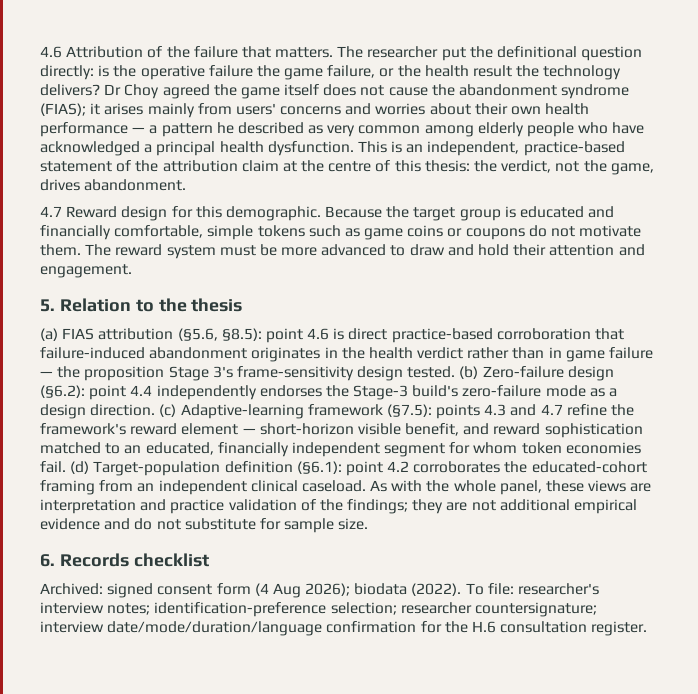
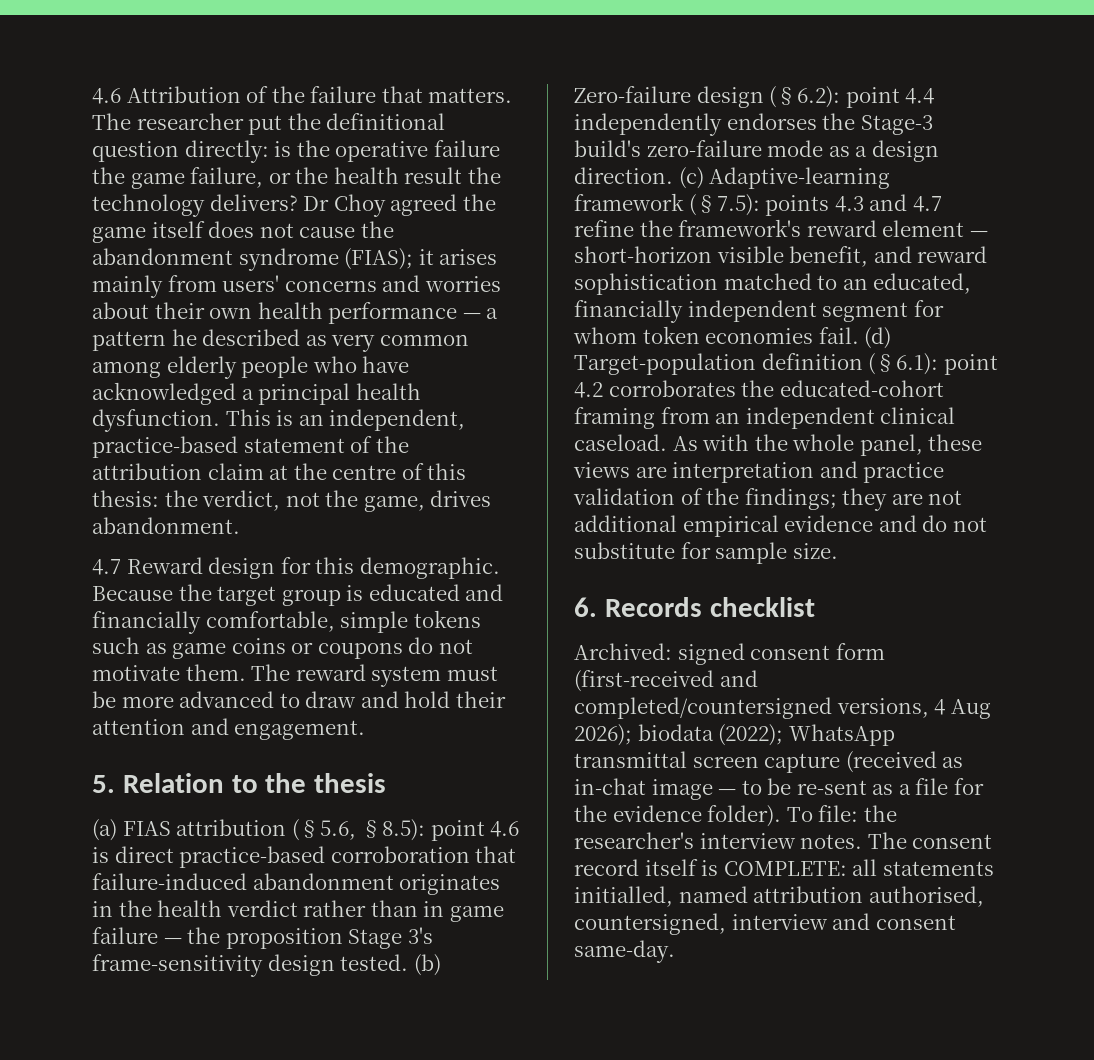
- Archived: signed consent form (4 Aug 2026); biodata (2022).
+ Archived: signed consent form (first-received and completed/countersigned versions, 4 Aug 2026); biodata (2022); WhatsApp transmittal screen capture (received as in-chat image — to be re-sent as a file for the evidence folder).
- To file: researcher's interview notes; identification-preference selection; researcher countersignature; interview date/mode/duration/language confirmation for the H.6 consultation register.
+ To file: the researcher's interview notes. The consent record itself is COMPLETE: all statements initialled, named attribution authorised, countersigned, interview and consent same-day.

